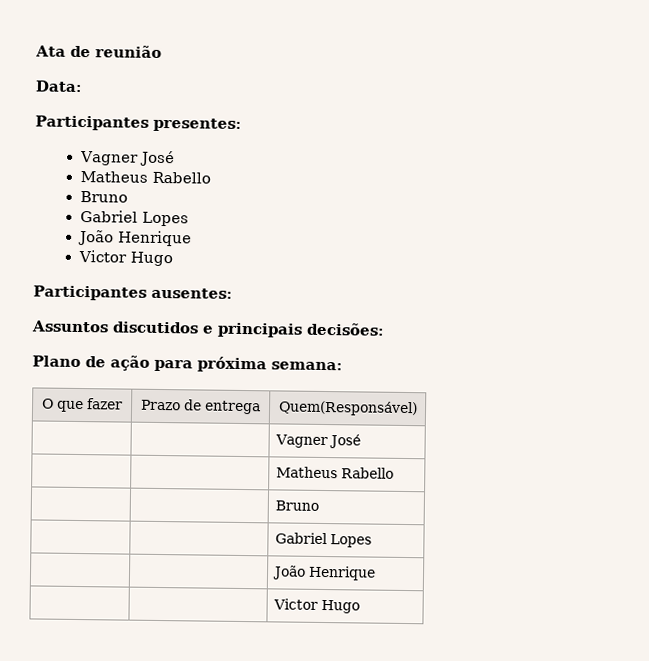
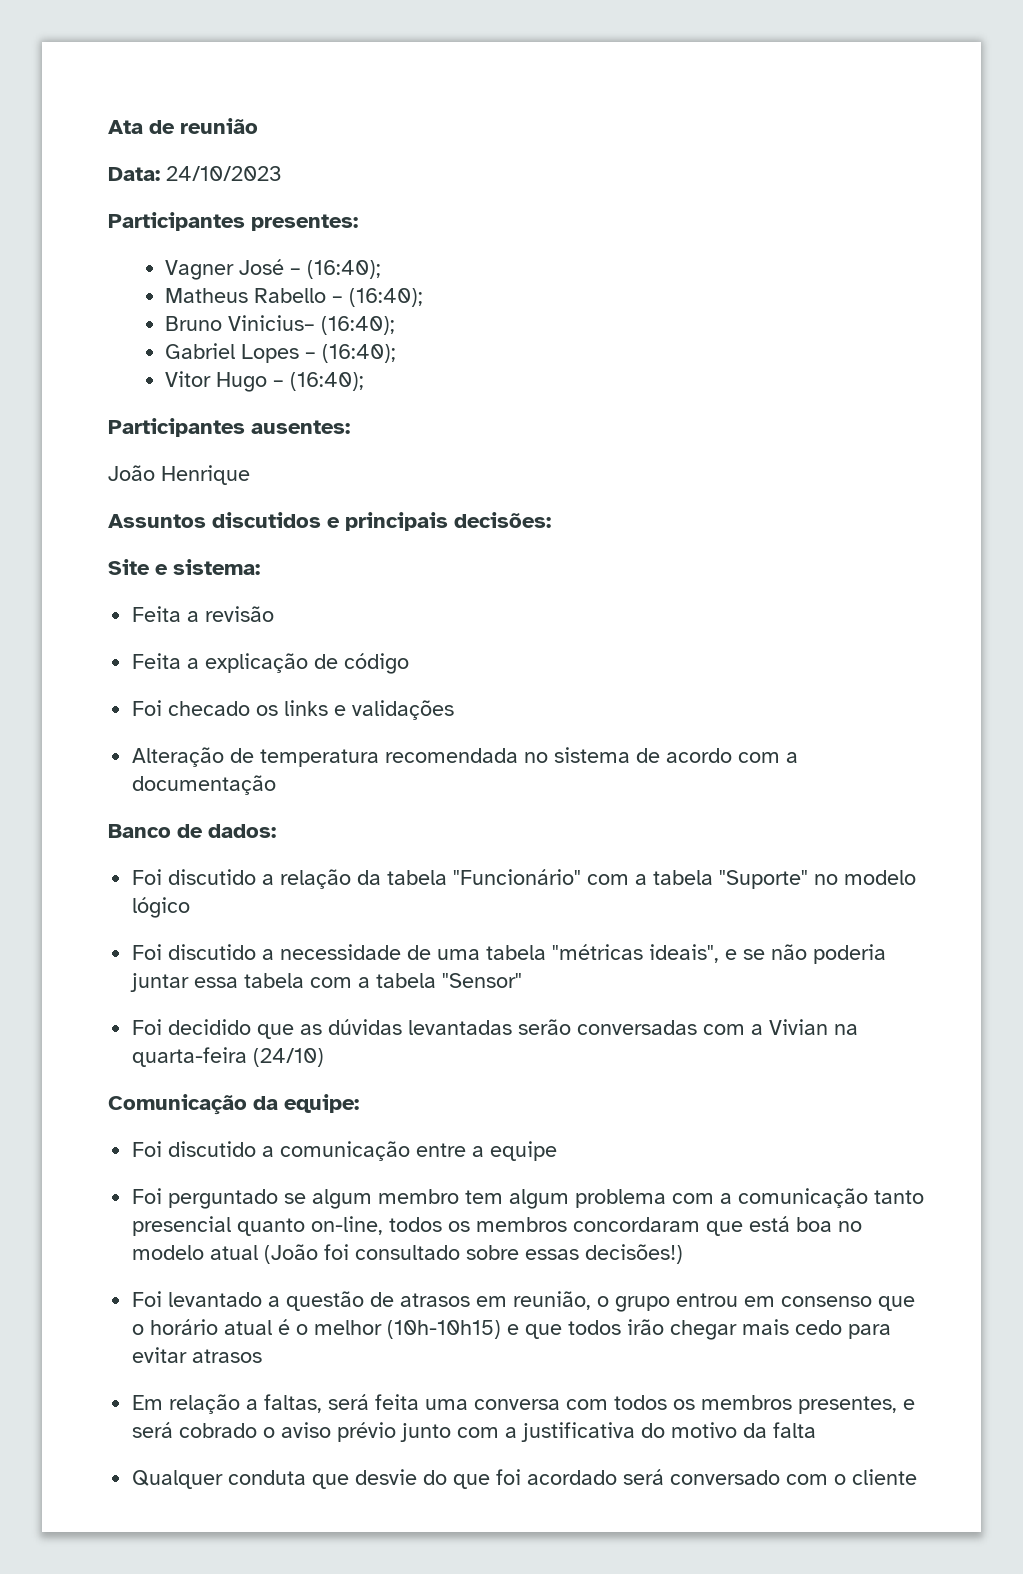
- Data:
+ Data: 24/10/2023
  Participantes presentes:
- Vagner José
- Matheus Rabello
- Bruno
- Gabriel Lopes
+ Vagner José – (16:40);
+ Matheus Rabello – (16:40);
+ Bruno Vinicius– (16:40);
+ Gabriel Lopes – (16:40);
+ Vitor Hugo – (16:40);
+ Participantes ausentes:
  João Henrique
- Victor Hugo
- Participantes ausentes:
- Plano de ação para próxima semana:
- O que fazer | Prazo de entrega | Quem(Responsável)
- | | Vagner José
- | | Matheus Rabello
- | | Bruno
- | | Gabriel Lopes
- | | João Henrique
- | | Victor Hugo
+ Site e sistema:
+ Feita a revisão
+ Feita a explicação de código
+ Foi checado os links e validações
+ Alteração de temperatura recomendada no sistema de acordo com a documentação
+ Banco de dados:
+ Foi discutido a relação da tabela "Funcionário" com a tabela "Suporte" no modelo lógico
+ Foi discutido a necessidade de uma tabela "métricas ideais", e se não poderia juntar essa tabela com a tabela "Sensor"
+ Foi decidido que as dúvidas levantadas serão conversadas com a Vivian na quarta-feira (24/10)
+ Comunicação da equipe:
+ Foi discutido a comunicação entre a equipe
+ Foi perguntado se algum membro tem algum problema com a comunicação tanto presencial quanto on-line, todos os membros concordaram que está boa no modelo atual (João foi consultado sobre essas decisões!)
+ Foi levantado a questão de atrasos em reunião, o grupo entrou em consenso que o horário atual é o melhor (10h-10h15) e que todos irão chegar mais cedo para evitar atrasos
+ Em relação a faltas, será feita uma conversa com todos os membros presentes, e será cobrado o aviso prévio junto com a justificativa do motivo da falta
+ Qualquer conduta que desvie do que foi acordado será conversado com o cliente

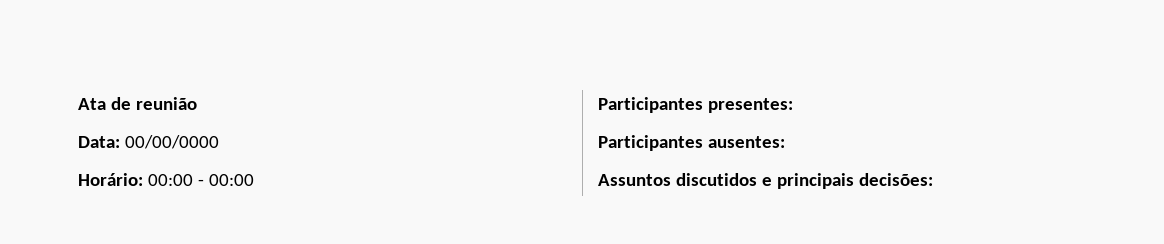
- Data: 24/10/2023
+ Data: 00/00/0000
+ Horário: 00:00 - 00:00
  Participantes presentes:
- Vagner José – (16:40);
- Matheus Rabello – (16:40);
- Bruno Vinicius– (16:40);
- Gabriel Lopes – (16:40);
- Vitor Hugo – (16:40);
- João Henrique
- Site e sistema:
- Feita a revisão
- Feita a explicação de código
- Foi checado os links e validações
- Alteração de temperatura recomendada no sistema de acordo com a documentação
- Banco de dados:
- Foi discutido a relação da tabela "Funcionário" com a tabela "Suporte" no modelo lógico
- Foi discutido a necessidade de uma tabela "métricas ideais", e se não poderia juntar essa tabela com a tabela "Sensor"
- Foi decidido que as dúvidas levantadas serão conversadas com a Vivian na quarta-feira (24/10)
- Comunicação da equipe:
- Foi discutido a comunicação entre a equipe
- Foi perguntado se algum membro tem algum problema com a comunicação tanto presencial quanto on-line, todos os membros concordaram que está boa no modelo atual (João foi consultado sobre essas decisões!)
- Foi levantado a questão de atrasos em reunião, o grupo entrou em consenso que o horário atual é o melhor (10h-10h15) e que todos irão chegar mais cedo para evitar atrasos
- Em relação a faltas, será feita uma conversa com todos os membros presentes, e será cobrado o aviso prévio junto com a justificativa do motivo da falta
- Qualquer conduta que desvie do que foi acordado será conversado com o cliente

